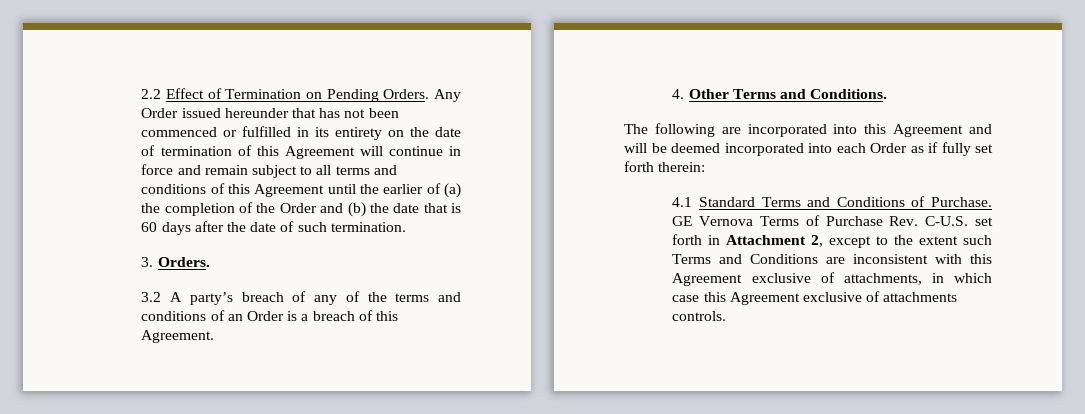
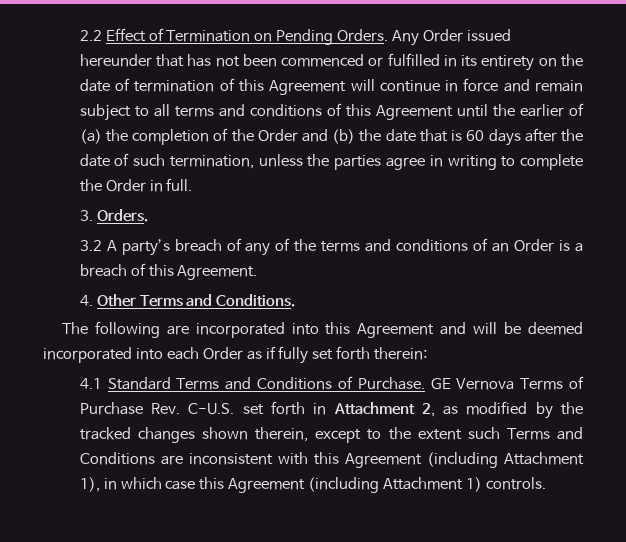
- Any Order issued hereunder that has not been commenced or fulfilled in its entirety on the date of termination of this Agreement will continue in force and remain subject to all terms and conditions of this Agreement until the earlier of (a) the completion of the Order and (b) the date that is 60 days after the date of such termination.
+ Any Order issued hereunder that has not been commenced or fulfilled in its entirety on the date of termination of this Agreement will continue in force and remain subject to all terms and conditions of this Agreement until the earlier of (a) the completion of the Order and (b) the date that is 60 days after the date of such termination, unless the parties agree in writing to complete the Order in full.
- GE Vernova Terms of Purchase Rev. C-U.S. set forth in Attachment 2, except to the extent such Terms and Conditions are inconsistent with this Agreement exclusive of attachments, in which case this Agreement exclusive of attachments controls.
+ GE Vernova Terms of Purchase Rev. C-U.S. set forth in Attachment 2, as modified by the tracked changes shown therein, except to the extent such Terms and Conditions are inconsistent with this Agreement (including Attachment 1), in which case this Agreement (including Attachment 1) controls.

